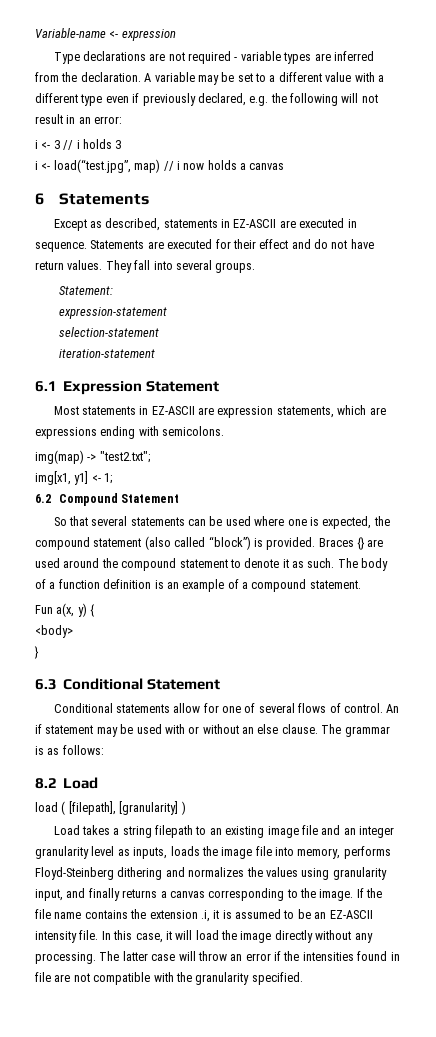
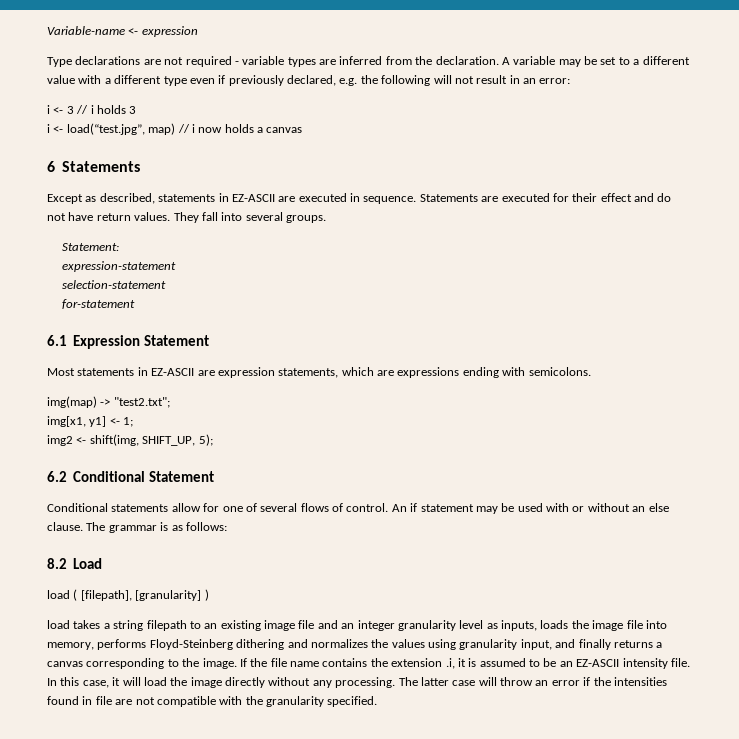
- iteration-statement
+ for-statement
- 6.2 Compound Statement
- So that several statements can be used where one is expected, the compound statement (also called “block”) is provided. Braces {} are used around the compound statement to denote it as such. The body of a function definition is an example of a compound statement.
- Fun a(x, y) {
- <body>
- }
- 6.3 Conditional Statement
+ img2 <- shift(img, SHIFT_UP, 5);
+ 6.2 Conditional Statement
- Load takes a string filepath to an existing image file and an integer granularity level as inputs, loads the image file into memory, performs Floyd-Steinberg dithering and normalizes the values using granularity input, and finally returns a canvas corresponding to the image.
+ load takes a string filepath to an existing image file and an integer granularity level as inputs, loads the image file into memory, performs Floyd-Steinberg dithering and normalizes the values using granularity input, and finally returns a canvas corresponding to the image.

